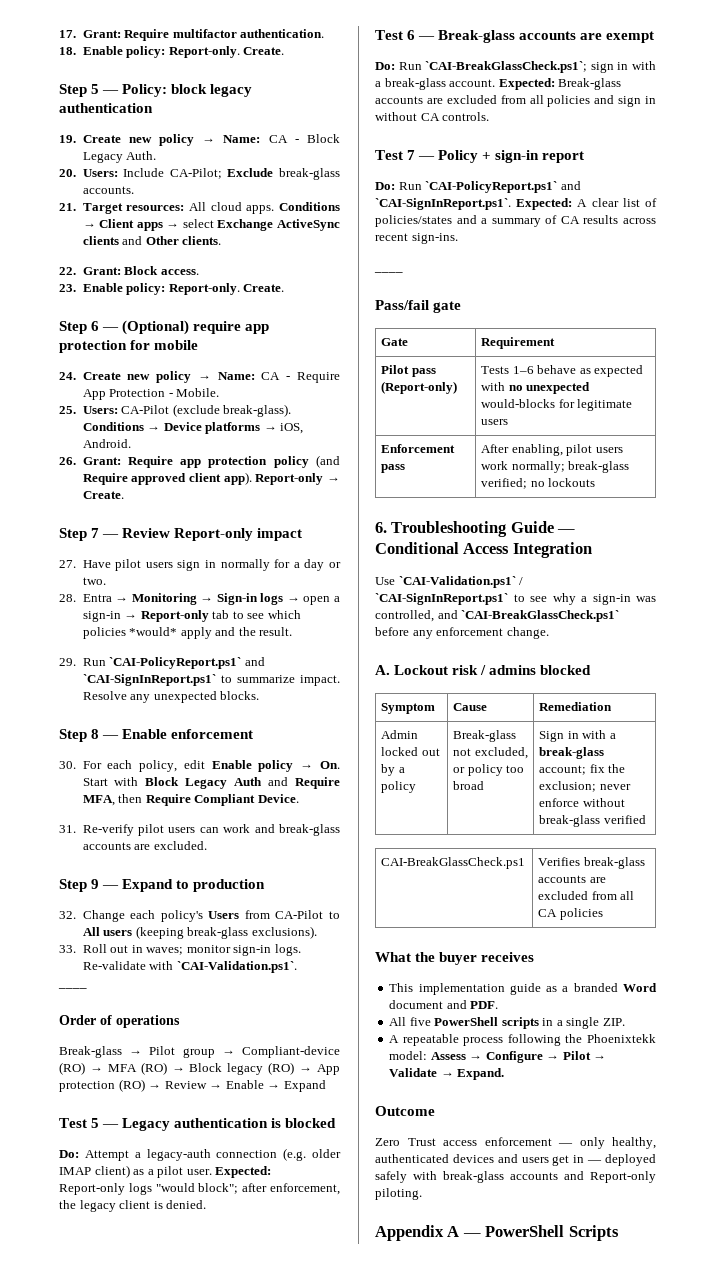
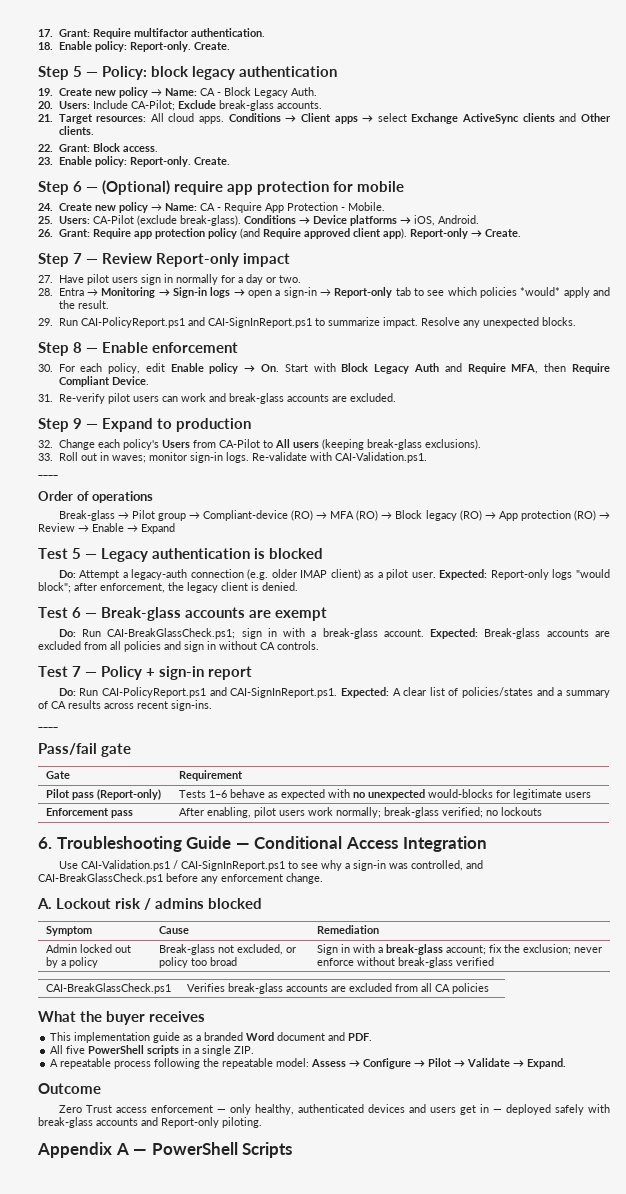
- 29. Run `CAI-PolicyReport.ps1` and `CAI-SignInReport.ps1` to summarize impact.
+ 29. Run CAI-PolicyReport.ps1 and CAI-SignInReport.ps1 to summarize impact.
- Re-validate with `CAI-Validation.ps1`.
+ Re-validate with CAI-Validation.ps1.
- Do: Run `CAI-BreakGlassCheck.ps1`; sign in with a break-glass account.
+ Do: Run CAI-BreakGlassCheck.ps1; sign in with a break-glass account.
- Do: Run `CAI-PolicyReport.ps1` and `CAI-SignInReport.ps1`. Expected: A clear list of policies/states and a summary of CA results across recent sign-ins.
+ Do: Run CAI-PolicyReport.ps1 and CAI-SignInReport.ps1. Expected: A clear list of policies/states and a summary of CA results across recent sign-ins.
- Use `CAI-Validation.ps1` / `CAI-SignInReport.ps1` to see why a sign-in was controlled, and `CAI-BreakGlassCheck.ps1` before any enforcement change.
+ Use CAI-Validation.ps1 / CAI-SignInReport.ps1 to see why a sign-in was controlled, and CAI-BreakGlassCheck.ps1 before any enforcement change.
- A repeatable process following the Phoenixtekk model: Assess → Configure → Pilot → Validate → Expand.
+ A repeatable process following the repeatable model: Assess → Configure → Pilot → Validate → Expand.

